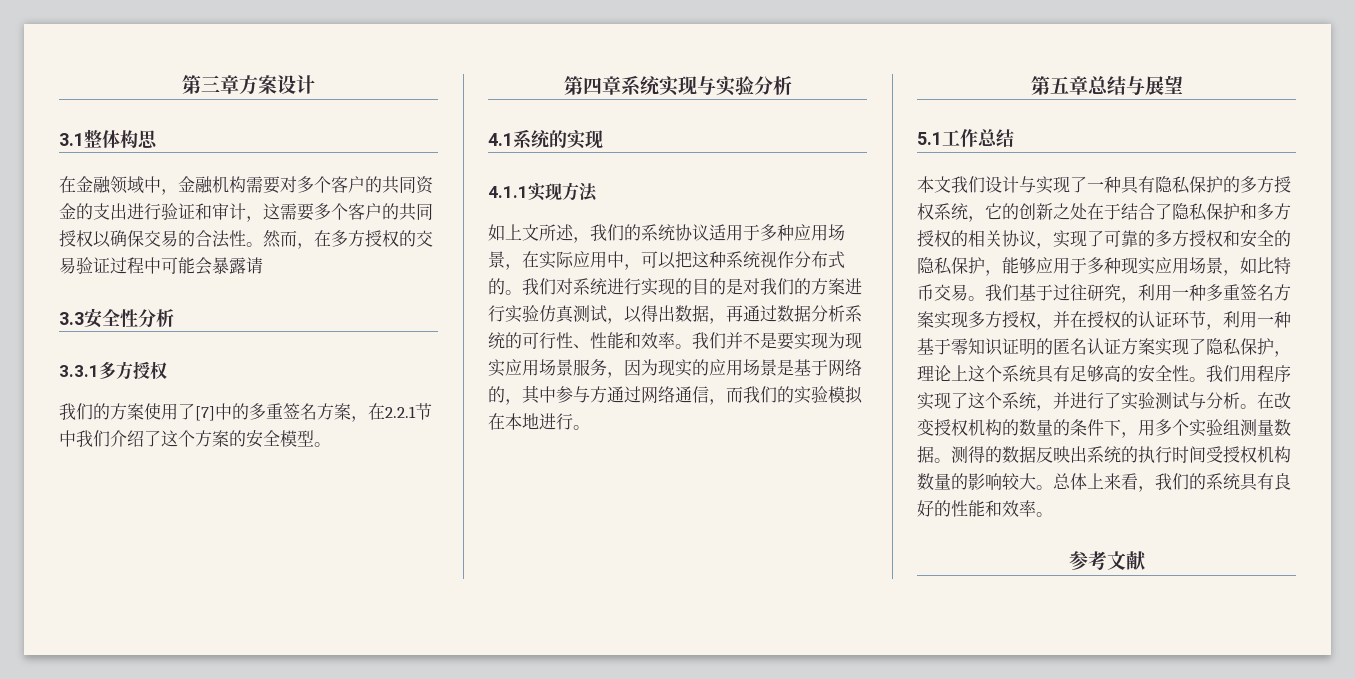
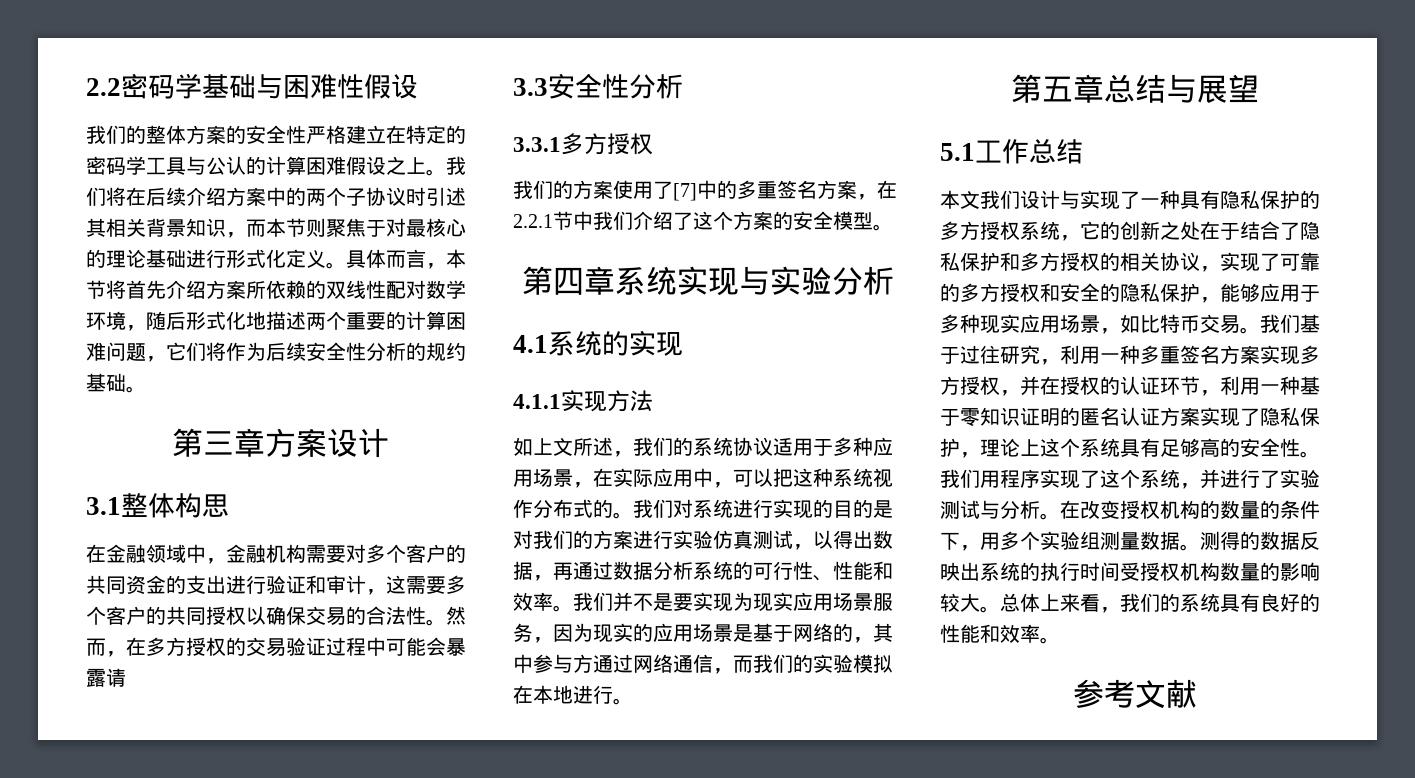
+ 2.2密码学基础与困难性假设
+ 我们的整体方案的安全性严格建立在特定的密码学工具与公认的计算困难假设之上。我们将在后续介绍方案中的两个子协议时引述其相关背景知识，而本节则聚焦于对最核心的理论基础进行形式化定义。具体而言，本节将首先介绍方案所依赖的双线性配对数学环境，随后形式化地描述两个重要的计算困难问题，它们将作为后续安全性分析的规约基础。

